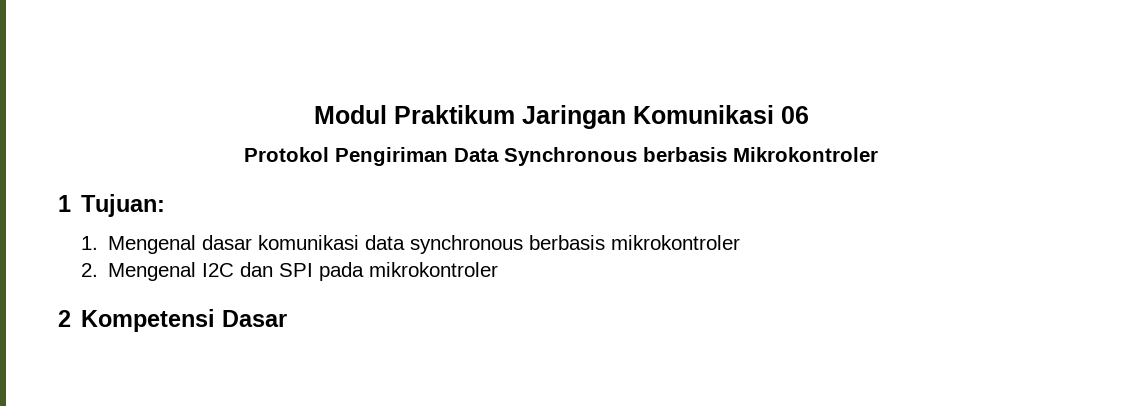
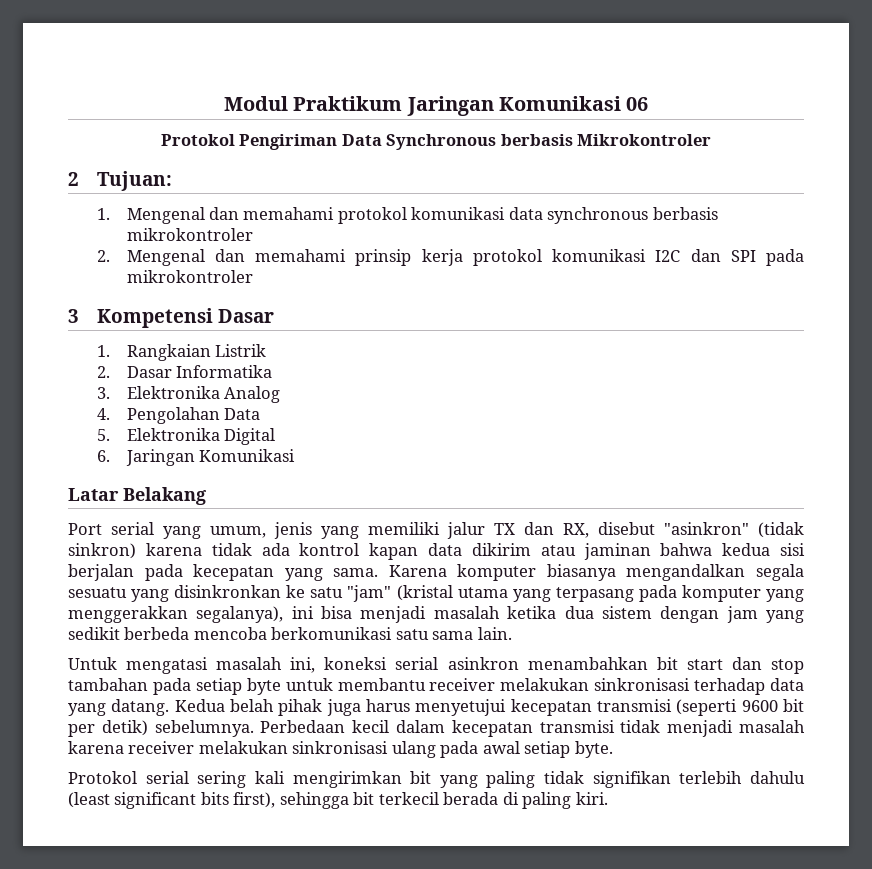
- 1 Tujuan:
+ 2 Tujuan:
- 1. Mengenal dasar komunikasi data synchronous berbasis mikrokontroler
+ 1. Mengenal dan memahami protokol komunikasi data synchronous berbasis mikrokontroler
- 2. Mengenal I2C dan SPI pada mikrokontroler
+ 2. Mengenal dan memahami prinsip kerja protokol komunikasi I2C dan SPI pada mikrokontroler
- 2 Kompetensi Dasar
+ 3 Kompetensi Dasar
+ 1. Rangkaian Listrik
+ 2. Dasar Informatika
+ 3. Elektronika Analog
+ 4. Pengolahan Data
+ 5. Elektronika Digital
+ 6. Jaringan Komunikasi
+ Latar Belakang
+ Port serial yang umum, jenis yang memiliki jalur TX dan RX, disebut "asinkron" (tidak sinkron) karena tidak ada kontrol kapan data dikirim atau jaminan bahwa kedua sisi berjalan pada kecepatan yang sama. Karena komputer biasanya mengandalkan segala sesuatu yang disinkronkan ke satu "jam" (kristal utama yang terpasang pada komputer yang menggerakkan segalanya), ini bisa menjadi masalah ketika dua sistem dengan jam yang sedikit berbeda mencoba berkomunikasi satu sama lain.
+ Untuk mengatasi masalah ini, koneksi serial asinkron menambahkan bit start dan stop tambahan pada setiap byte untuk membantu receiver melakukan sinkronisasi terhadap data yang datang. Kedua belah pihak juga harus menyetujui kecepatan transmisi (seperti 9600 bit per detik) sebelumnya. Perbedaan kecil dalam kecepatan transmisi tidak menjadi masalah karena receiver melakukan sinkronisasi ulang pada awal setiap byte.
+ Protokol serial sering kali mengirimkan bit yang paling tidak signifikan terlebih dahulu (least significant bits first), sehingga bit terkecil berada di paling kiri.

